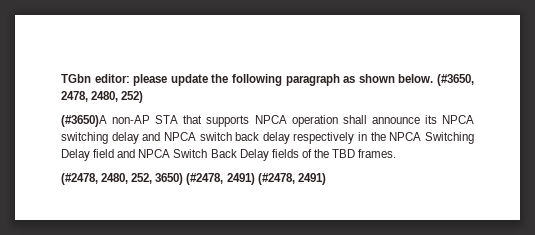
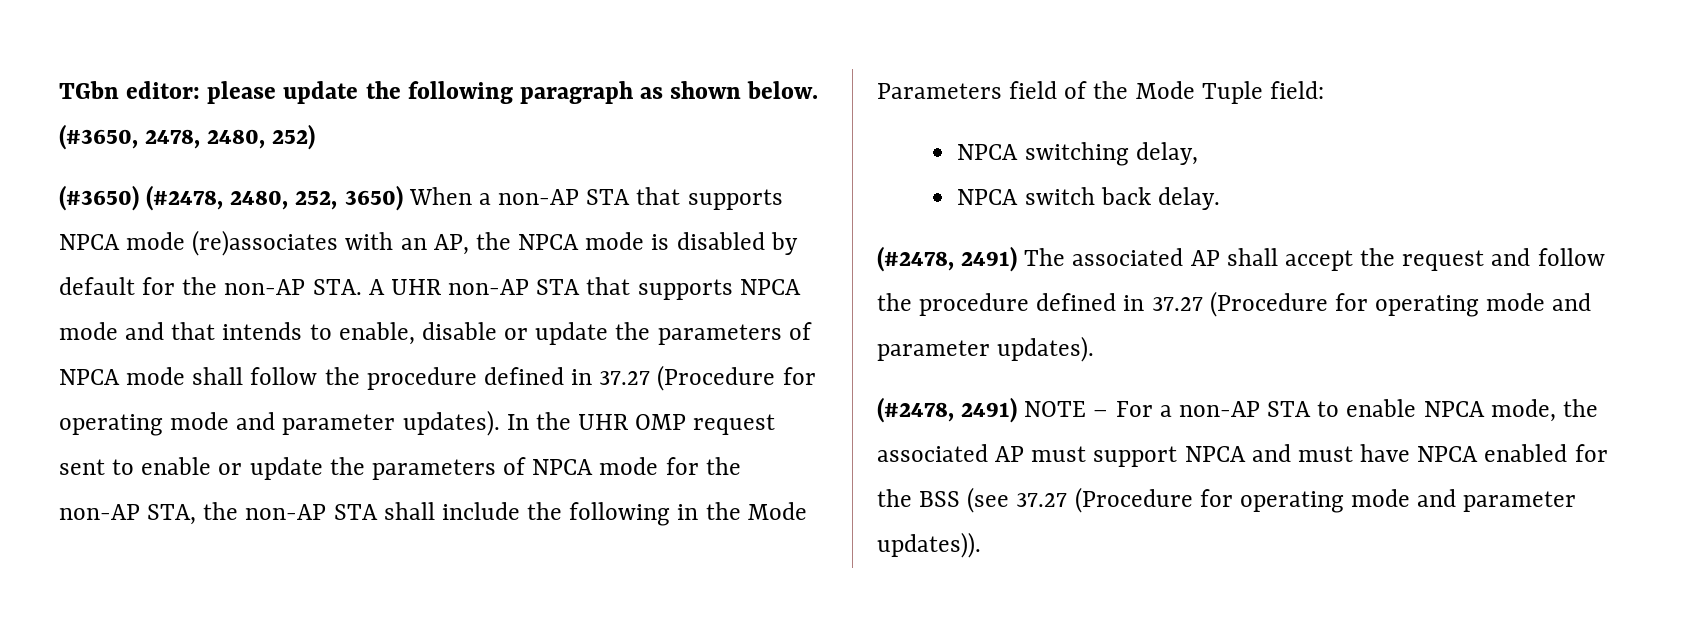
- (#3650)A non-AP STA that supports NPCA operation shall announce its NPCA switching delay and NPCA switch back delay respectively in the NPCA Switching Delay field and NPCA Switch Back Delay fields of the TBD frames.
- (#2478, 2480, 252, 3650) (#2478, 2491) (#2478, 2491)
+ (#3650) (#2478, 2480, 252, 3650) When a non-AP STA that supports NPCA mode (re)associates with an AP, the NPCA mode is disabled by default for the non-AP STA. A UHR non-AP STA that supports NPCA mode and that intends to enable, disable or update the parameters of NPCA mode shall follow the procedure defined in 37.27 (Procedure for operating mode and parameter updates). In the UHR OMP request sent to enable or update the parameters of NPCA mode for the non-AP STA, the non-AP STA shall include the following in the Mode Parameters field of the Mode Tuple field:
+ NPCA switching delay,
+ NPCA switch back delay.
+ (#2478, 2491) The associated AP shall accept the request and follow the procedure defined in 37.27 (Procedure for operating mode and parameter updates).
+ (#2478, 2491) NOTE – For a non-AP STA to enable NPCA mode, the associated AP must support NPCA and must have NPCA enabled for the BSS (see 37.27 (Procedure for operating mode and parameter updates)).

